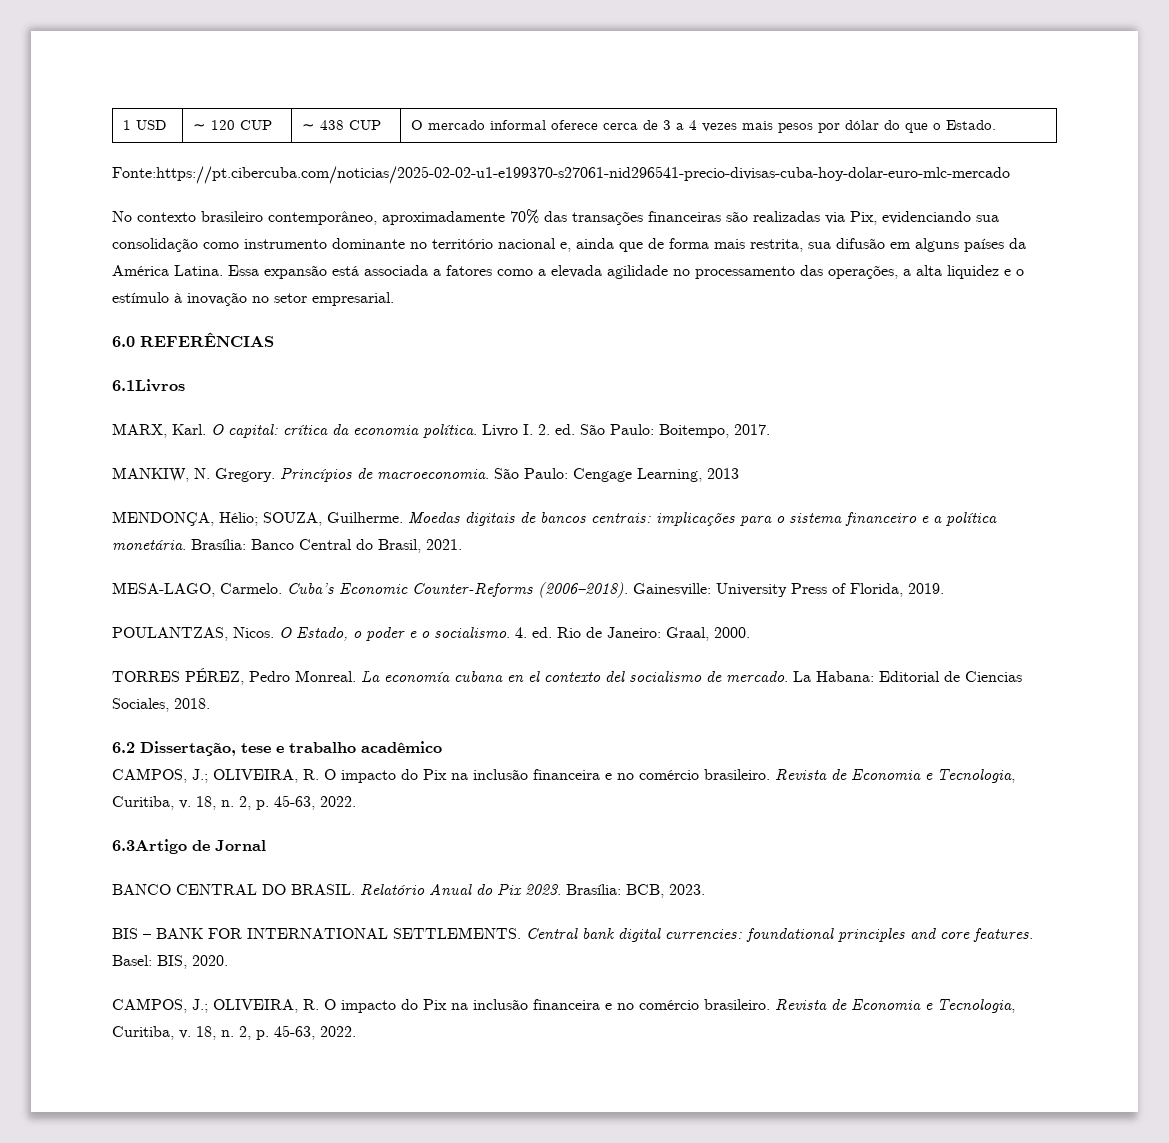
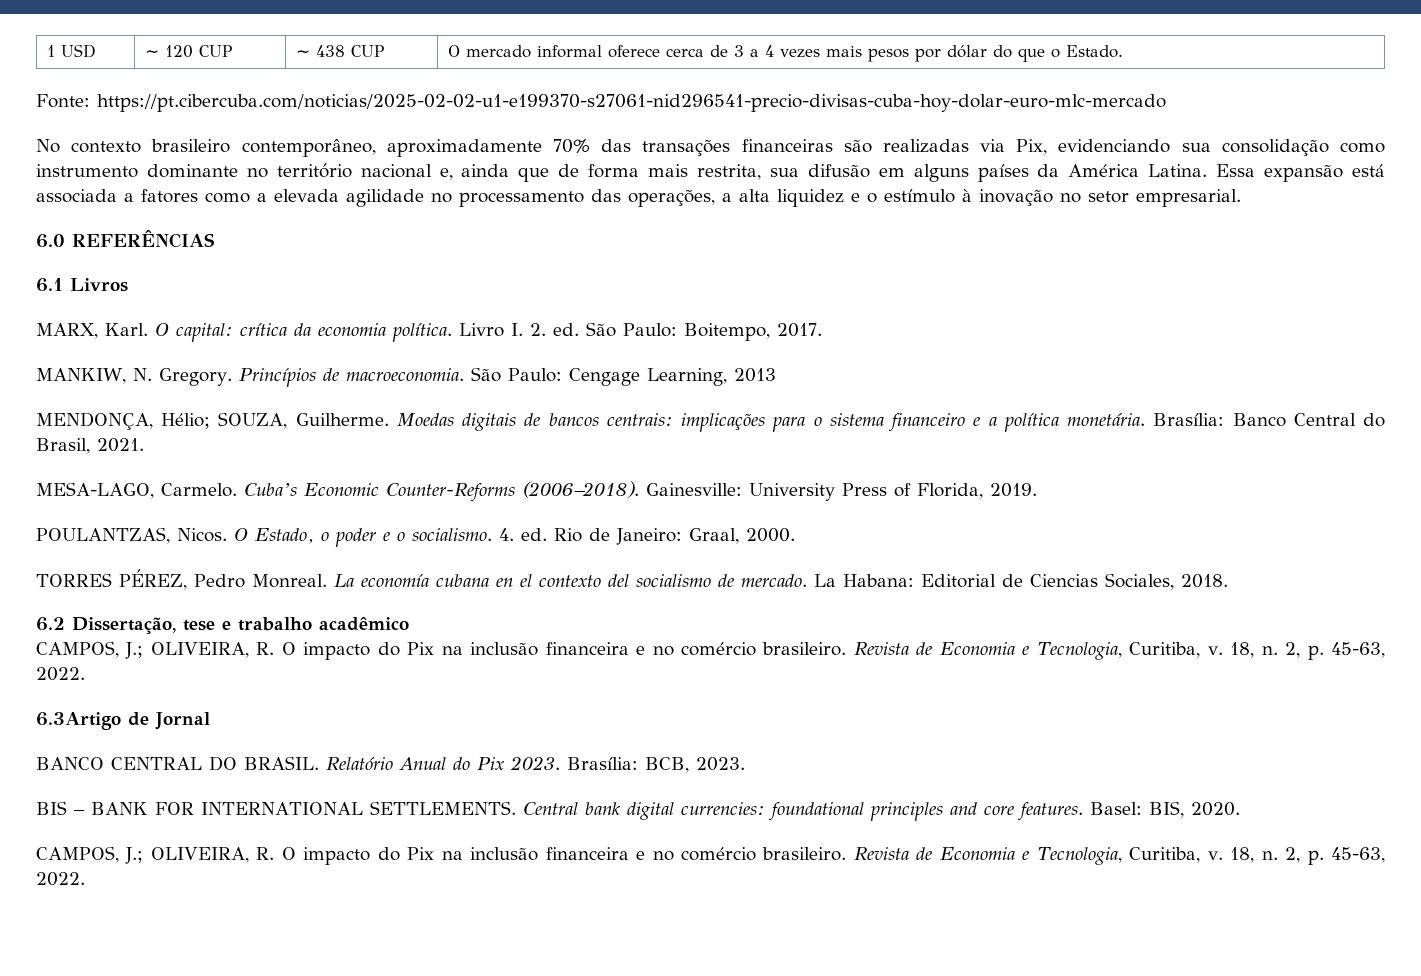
- Fonte:https://pt.cibercuba.com/noticias/2025-02-02-u1-e199370-s27061-nid296541-precio-divisas-cuba-hoy-dolar-euro-mlc-mercado
+ Fonte: https://pt.cibercuba.com/noticias/2025-02-02-u1-e199370-s27061-nid296541-precio-divisas-cuba-hoy-dolar-euro-mlc-mercado
- 6.1Livros
+ 6.1 Livros

